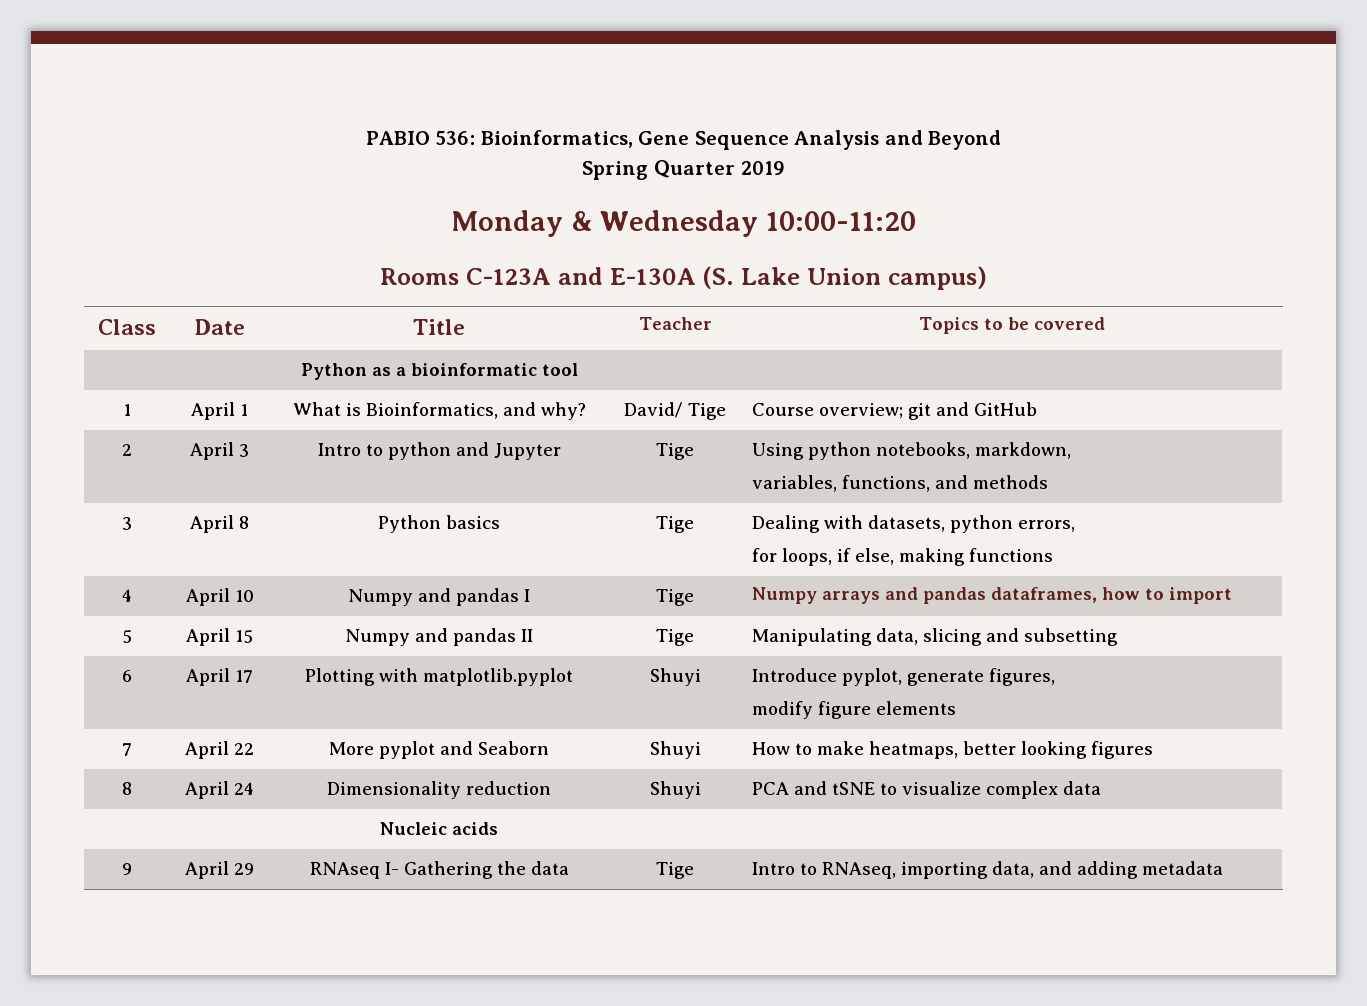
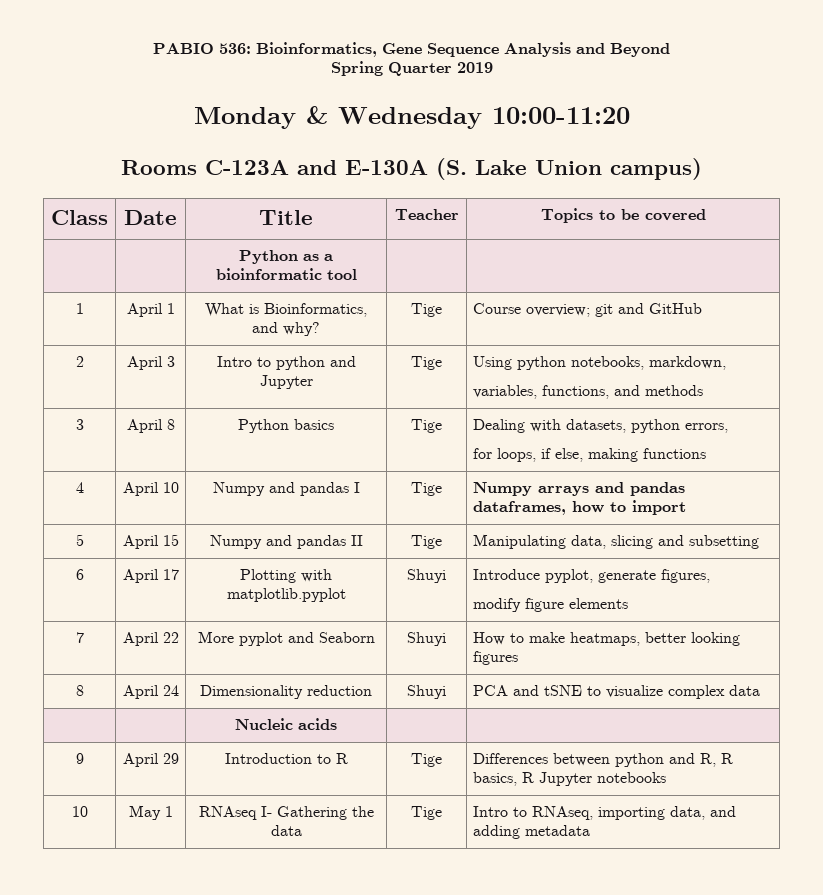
- 1 | April 1 | What is Bioinformatics, and why? | David/ Tige | Course overview; git and GitHub
+ 1 | April 1 | What is Bioinformatics, and why? | Tige | Course overview; git and GitHub
- 9 | April 29 | RNAseq I- Gathering the data | Tige | Intro to RNAseq, importing data, and adding metadata
+ 9 | April 29 | Introduction to R | Tige | Differences between python and R, R basics, R Jupyter notebooks
+ 10 | May 1 | RNAseq I- Gathering the data | Tige | Intro to RNAseq, importing data, and adding metadata

